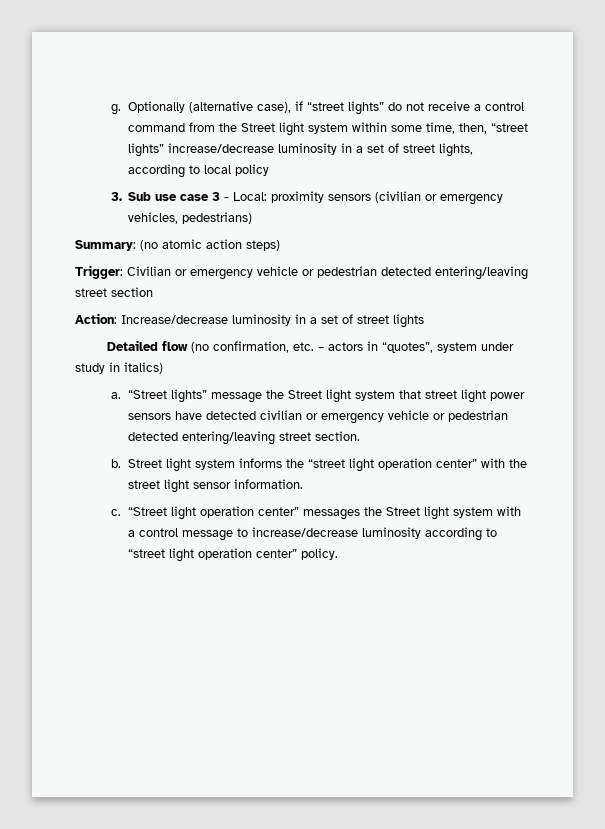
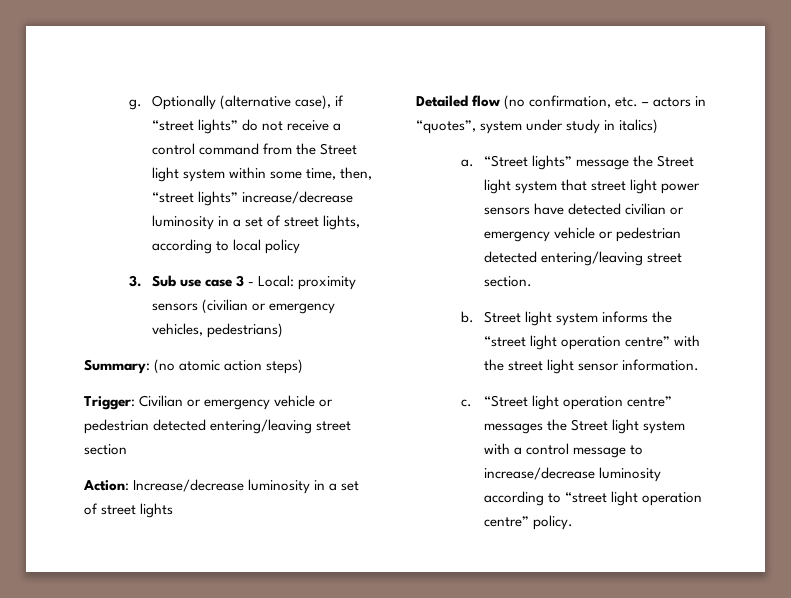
- Street light system informs the “street light operation center” with the street light sensor information.
+ Street light system informs the “street light operation centre” with the street light sensor information.
- “Street light operation center” messages the Street light system with a control message to increase/decrease luminosity according to “street light operation center” policy.
+ “Street light operation centre” messages the Street light system with a control message to increase/decrease luminosity according to “street light operation centre” policy.

